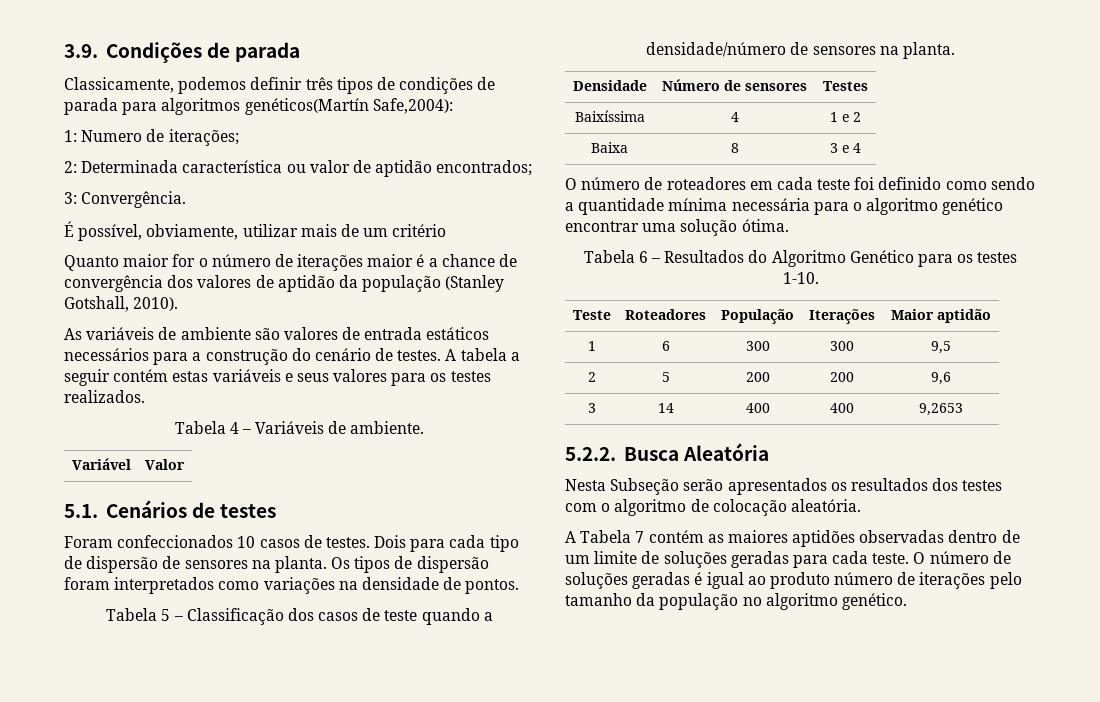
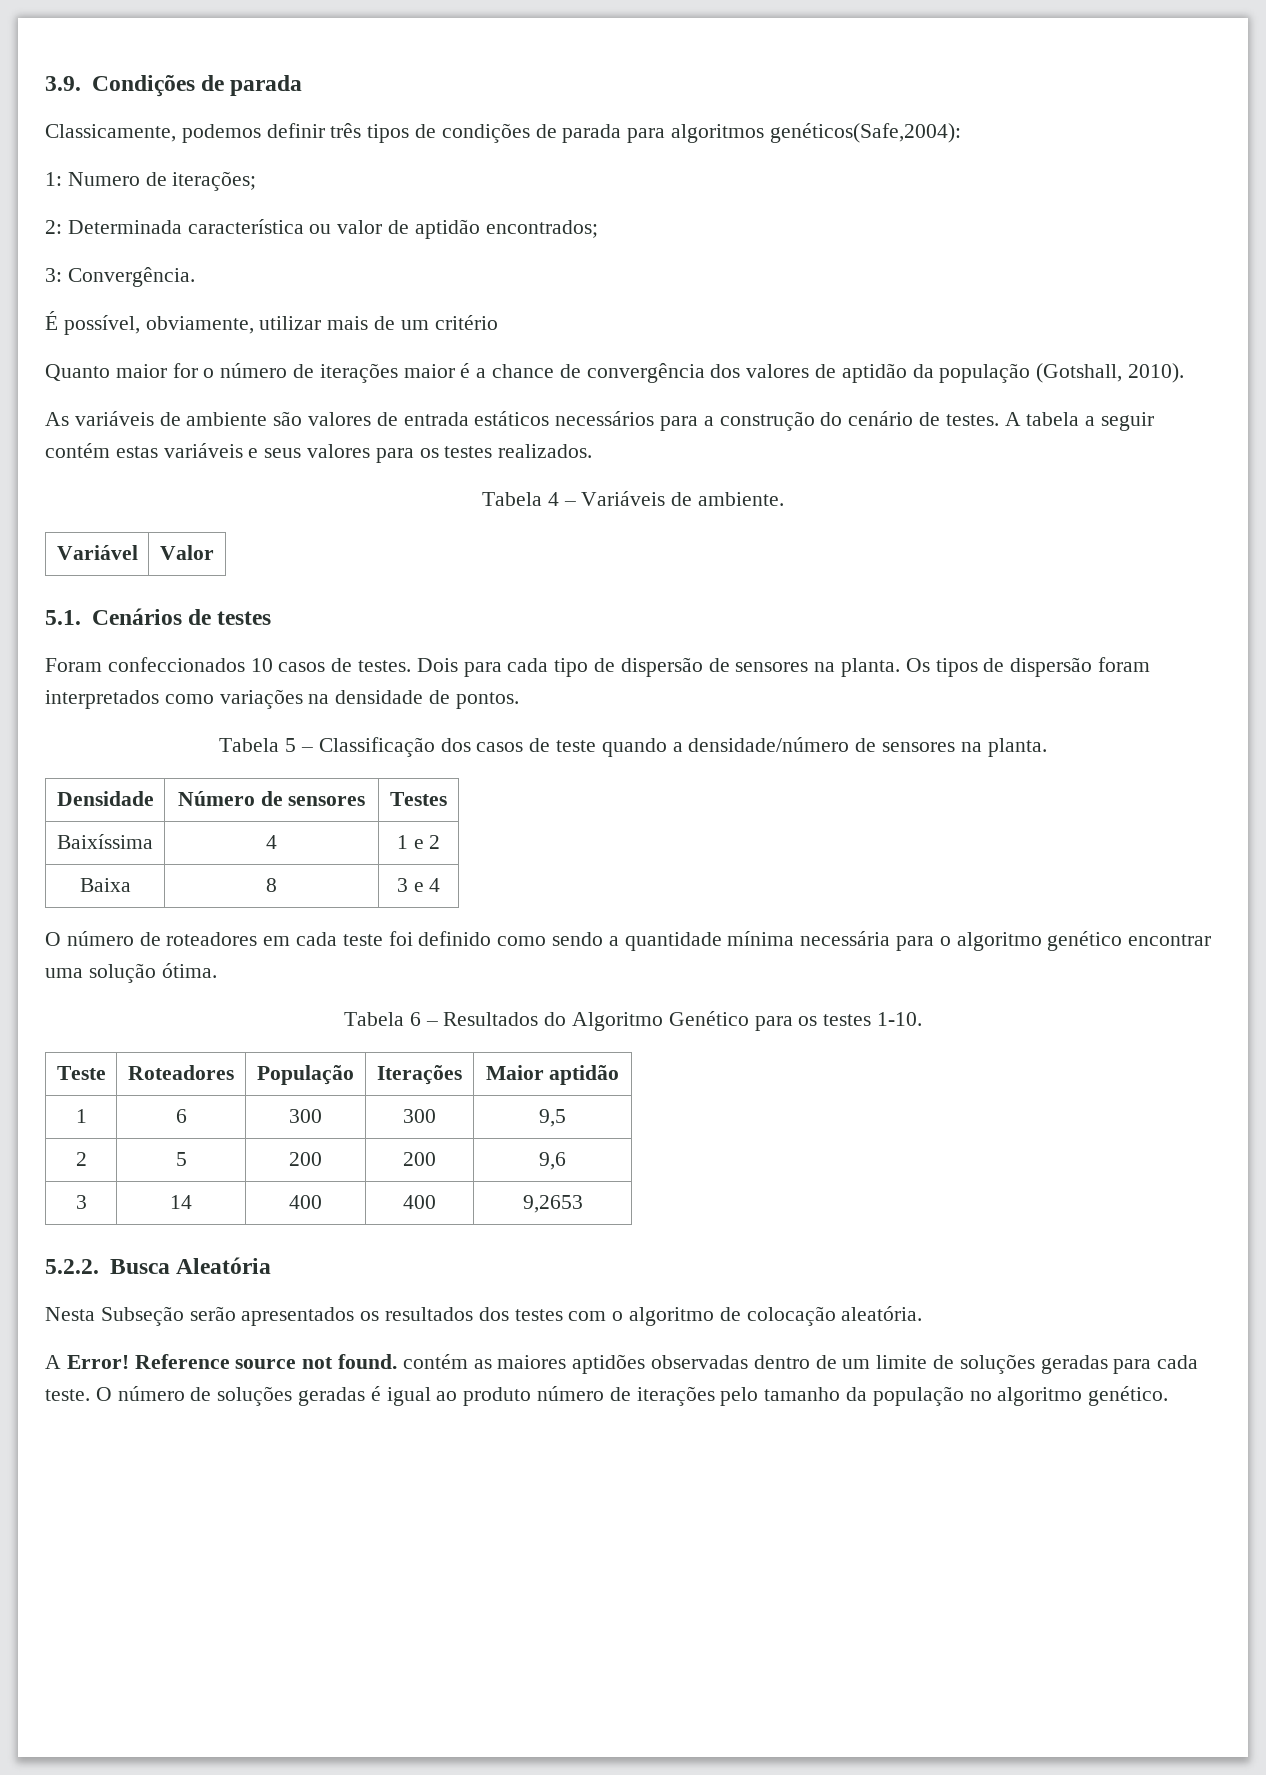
- Classicamente, podemos definir três tipos de condições de parada para algoritmos genéticos(Martín Safe,2004):
+ Classicamente, podemos definir três tipos de condições de parada para algoritmos genéticos(Safe,2004):
- Quanto maior for o número de iterações maior é a chance de convergência dos valores de aptidão da população (Stanley Gotshall, 2010).
+ Quanto maior for o número de iterações maior é a chance de convergência dos valores de aptidão da população (Gotshall, 2010).
- A Tabela 7 contém as maiores aptidões observadas dentro de um limite de soluções geradas para cada teste.
+ A Error! Reference source not found. contém as maiores aptidões observadas dentro de um limite de soluções geradas para cada teste.

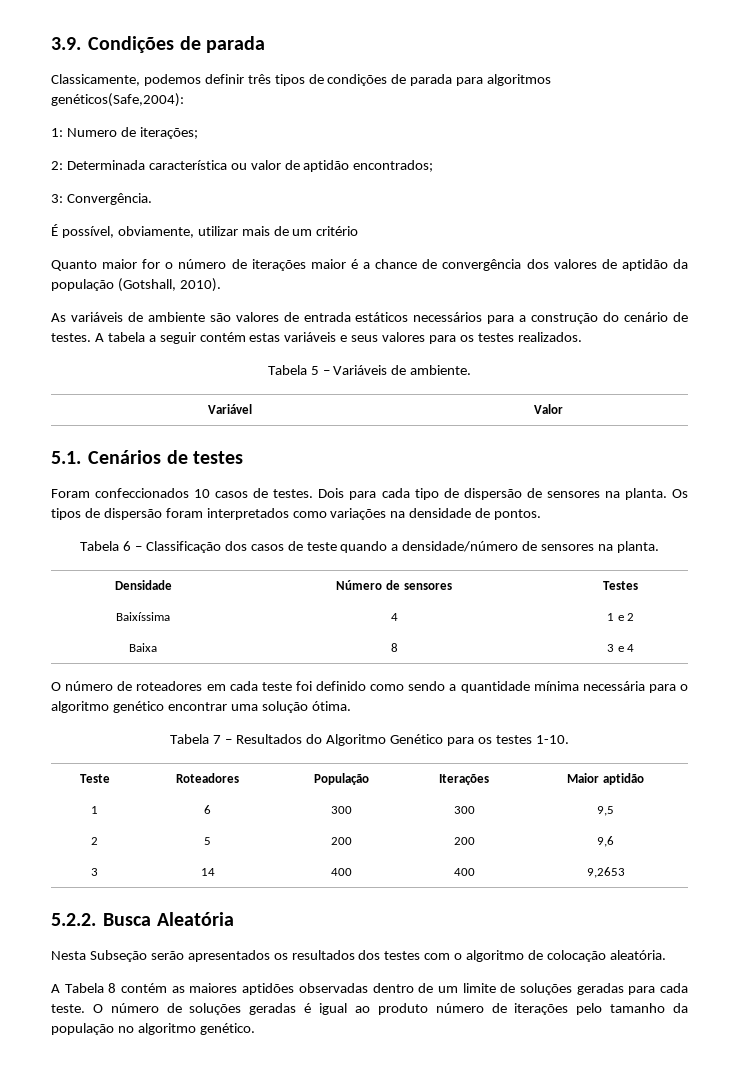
- Tabela 4 – Variáveis de ambiente.
+ Tabela 5 – Variáveis de ambiente.
- Tabela 5 – Classificação dos casos de teste quando a densidade/número de sensores na planta.
+ Tabela 6 – Classificação dos casos de teste quando a densidade/número de sensores na planta.
- Tabela 6 – Resultados do Algoritmo Genético para os testes 1-10.
+ Tabela 7 – Resultados do Algoritmo Genético para os testes 1-10.
- A Error! Reference source not found. contém as maiores aptidões observadas dentro de um limite de soluções geradas para cada teste.
+ A Tabela 8 contém as maiores aptidões observadas dentro de um limite de soluções geradas para cada teste.

